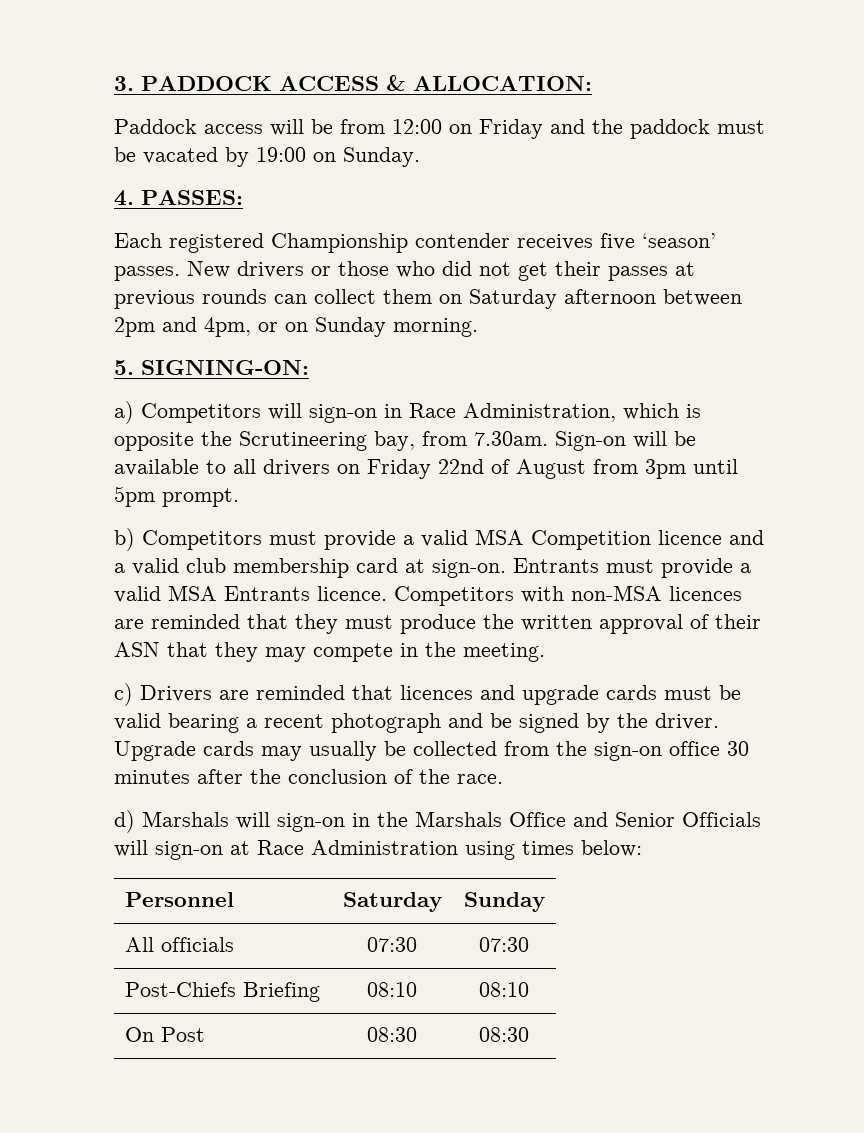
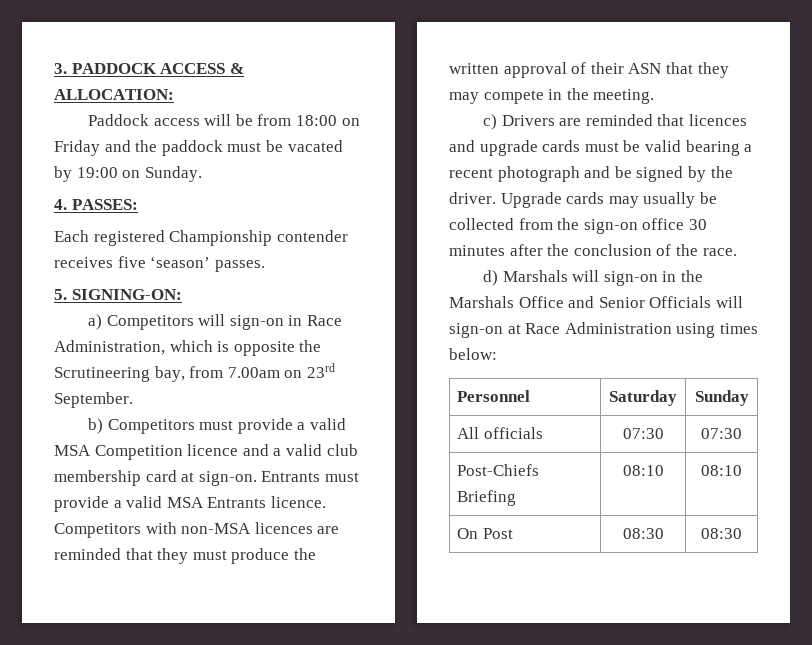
- Paddock access will be from 12:00 on Friday and the paddock must be vacated by 19:00 on Sunday.
+ Paddock access will be from 18:00 on Friday and the paddock must be vacated by 19:00 on Sunday.
- New drivers or those who did not get their passes at previous rounds can collect them on Saturday afternoon between 2pm and 4pm, or on Sunday morning.
- a) Competitors will sign-on in Race Administration, which is opposite the Scrutineering bay, from 7.30am. Sign-on will be available to all drivers on Friday 22nd of August from 3pm until 5pm prompt.
+ a) Competitors will sign-on in Race Administration, which is opposite the Scrutineering bay, from 7.00am on 23rd September.

